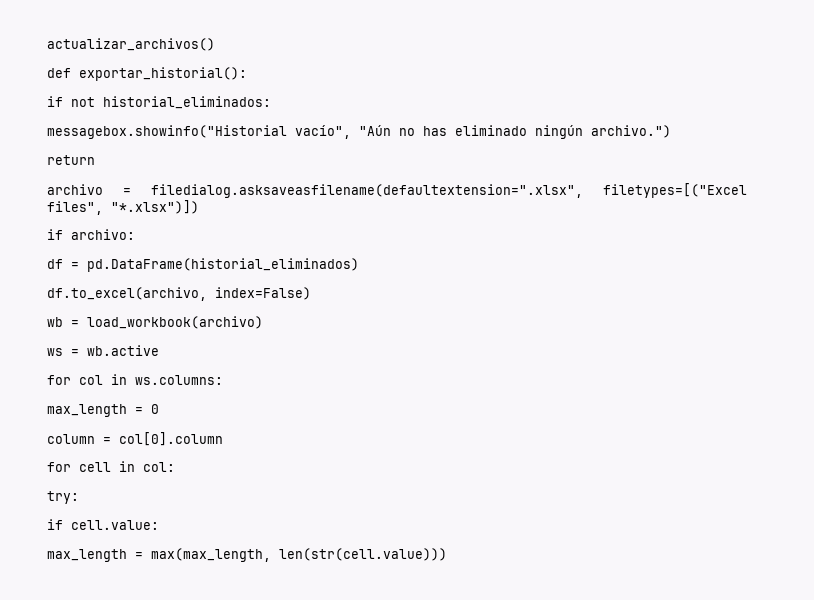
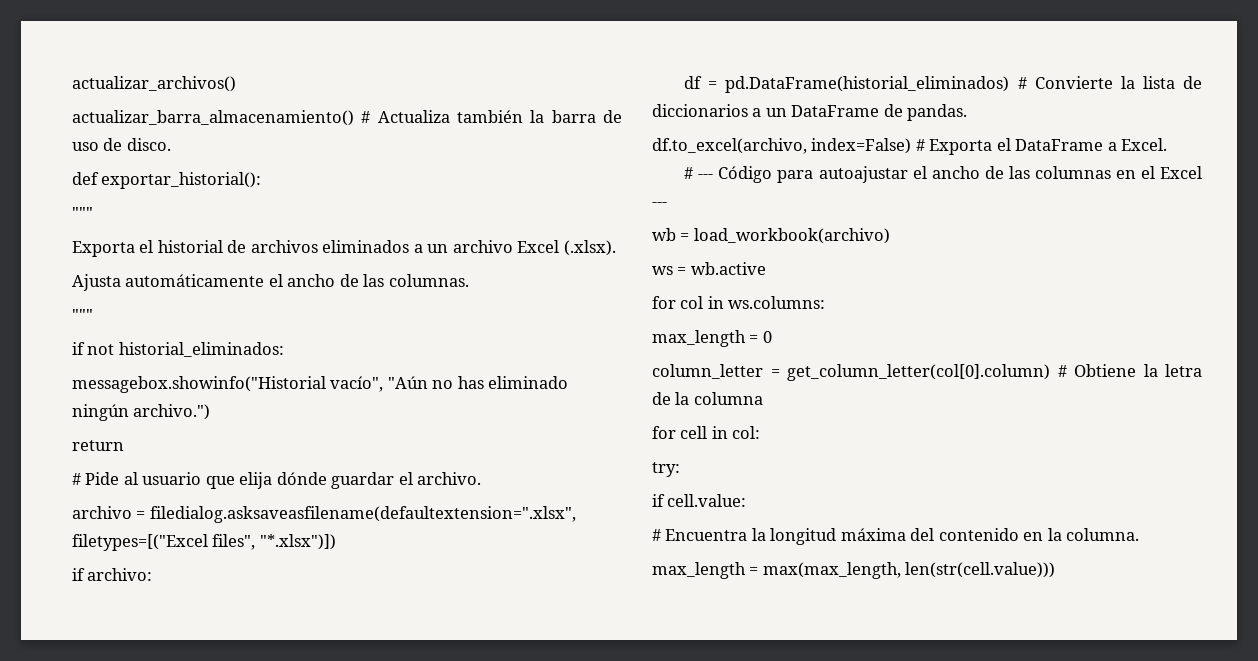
+ actualizar_barra_almacenamiento() # Actualiza también la barra de uso de disco.
  def exportar_historial():
+ """
+ Exporta el historial de archivos eliminados a un archivo Excel (.xlsx).
+ Ajusta automáticamente el ancho de las columnas.
+ """
+ # Pide al usuario que elija dónde guardar el archivo.
- df = pd.DataFrame(historial_eliminados)
- df.to_excel(archivo, index=False)
+ df = pd.DataFrame(historial_eliminados) # Convierte la lista de diccionarios a un DataFrame de pandas.
+ df.to_excel(archivo, index=False) # Exporta el DataFrame a Excel.
+ # --- Código para autoajustar el ancho de las columnas en el Excel ---
- column = col[0].column
+ column_letter = get_column_letter(col[0].column) # Obtiene la letra de la columna
+ # Encuentra la longitud máxima del contenido en la columna.

